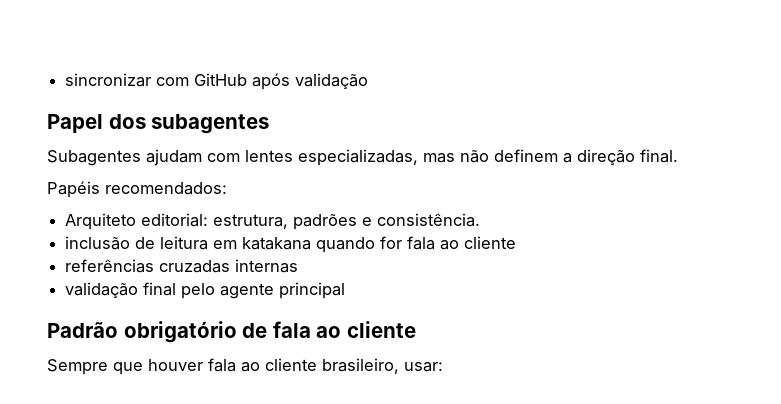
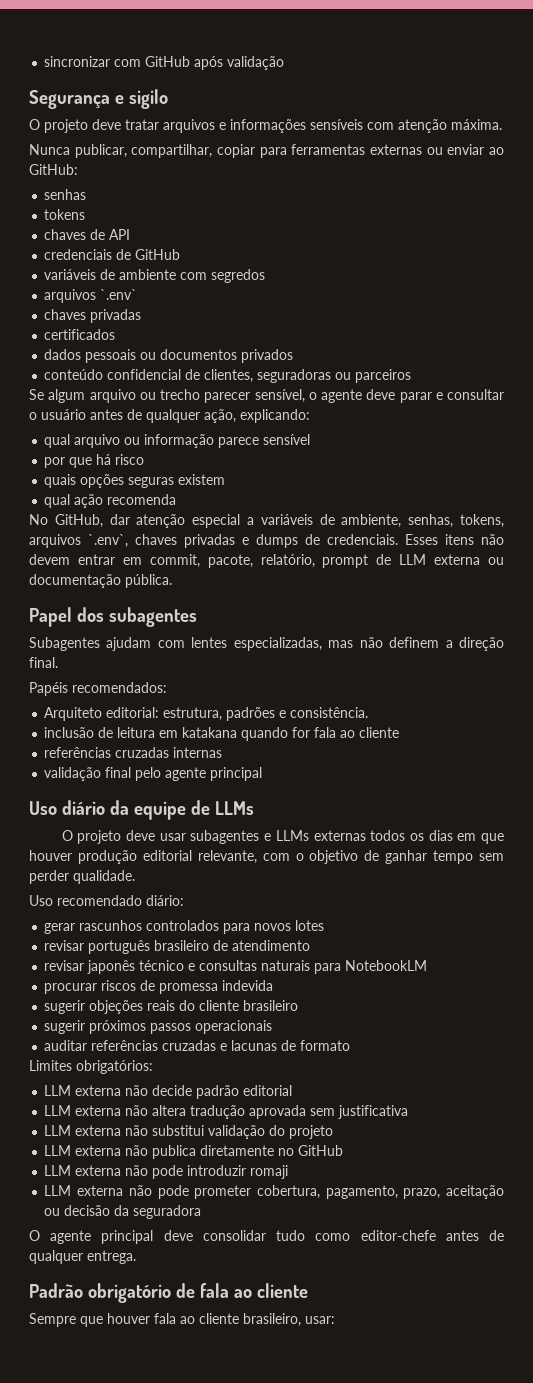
+ Segurança e sigilo
+ O projeto deve tratar arquivos e informações sensíveis com atenção máxima.
+ Nunca publicar, compartilhar, copiar para ferramentas externas ou enviar ao GitHub:
+ senhas
+ tokens
+ chaves de API
+ credenciais de GitHub
+ variáveis de ambiente com segredos
+ arquivos `.env`
+ chaves privadas
+ certificados
+ dados pessoais ou documentos privados
+ conteúdo confidencial de clientes, seguradoras ou parceiros
+ Se algum arquivo ou trecho parecer sensível, o agente deve parar e consultar o usuário antes de qualquer ação, explicando:
+ qual arquivo ou informação parece sensível
+ por que há risco
+ quais opções seguras existem
+ qual ação recomenda
+ No GitHub, dar atenção especial a variáveis de ambiente, senhas, tokens, arquivos `.env`, chaves privadas e dumps de credenciais. Esses itens não devem entrar em commit, pacote, relatório, prompt de LLM externa ou documentação pública.
+ Uso diário da equipe de LLMs
+ O projeto deve usar subagentes e LLMs externas todos os dias em que houver produção editorial relevante, com o objetivo de ganhar tempo sem perder qualidade.
+ Uso recomendado diário:
+ gerar rascunhos controlados para novos lotes
+ revisar português brasileiro de atendimento
+ revisar japonês técnico e consultas naturais para NotebookLM
+ procurar riscos de promessa indevida
+ sugerir objeções reais do cliente brasileiro
+ sugerir próximos passos operacionais
+ auditar referências cruzadas e lacunas de formato
+ Limites obrigatórios:
+ LLM externa não decide padrão editorial
+ LLM externa não altera tradução aprovada sem justificativa
+ LLM externa não substitui validação do projeto
+ LLM externa não publica diretamente no GitHub
+ LLM externa não pode introduzir romaji
+ LLM externa não pode prometer cobertura, pagamento, prazo, aceitação ou decisão da seguradora
+ O agente principal deve consolidar tudo como editor-chefe antes de qualquer entrega.

